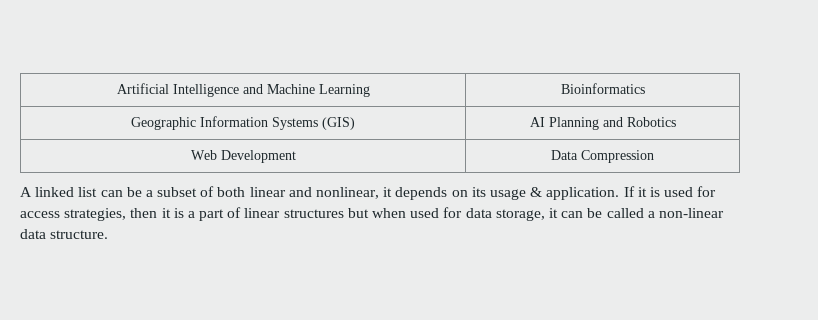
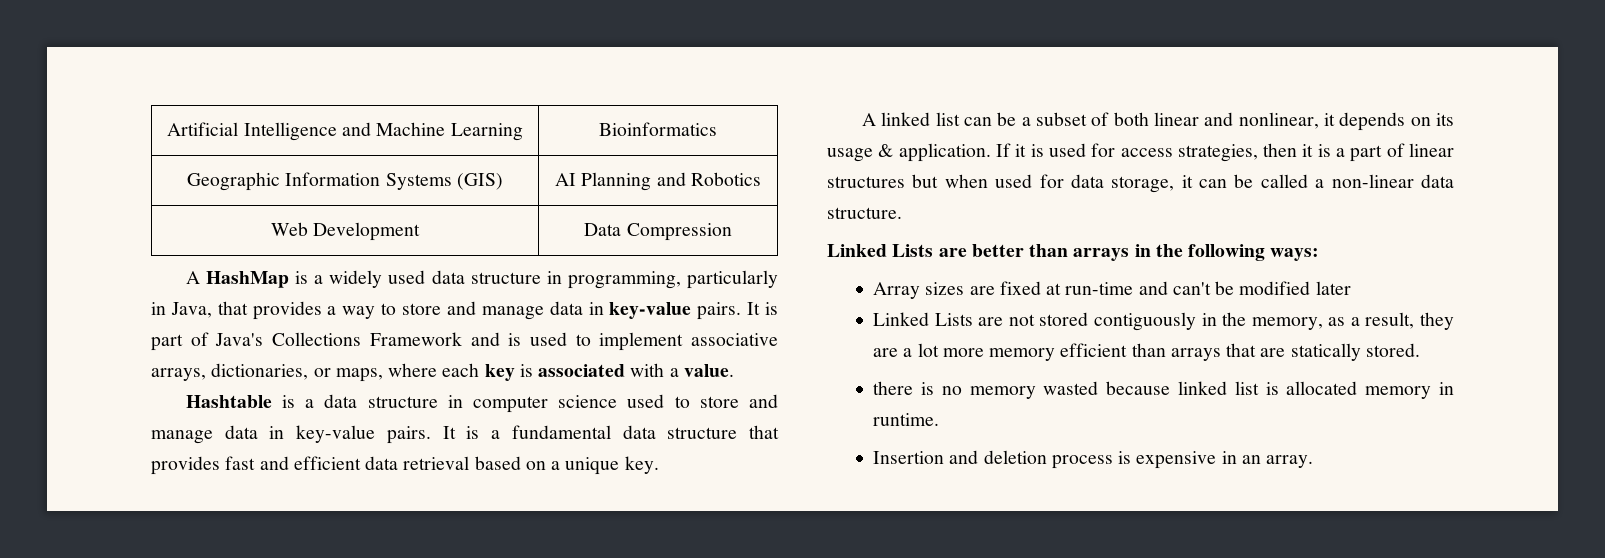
+ A HashMap is a widely used data structure in programming, particularly in Java, that provides a way to store and manage data in key-value pairs. It is part of Java's Collections Framework and is used to implement associative arrays, dictionaries, or maps, where each key is associated with a value.
+ Hashtable is a data structure in computer science used to store and manage data in key-value pairs. It is a fundamental data structure that provides fast and efficient data retrieval based on a unique key.
+ Linked Lists are better than arrays in the following ways:
+ Array sizes are fixed at run-time and can't be modified later
+ Linked Lists are not stored contiguously in the memory, as a result, they are a lot more memory efficient than arrays that are statically stored.
+ there is no memory wasted because linked list is allocated memory in runtime.
+ Insertion and deletion process is expensive in an array.

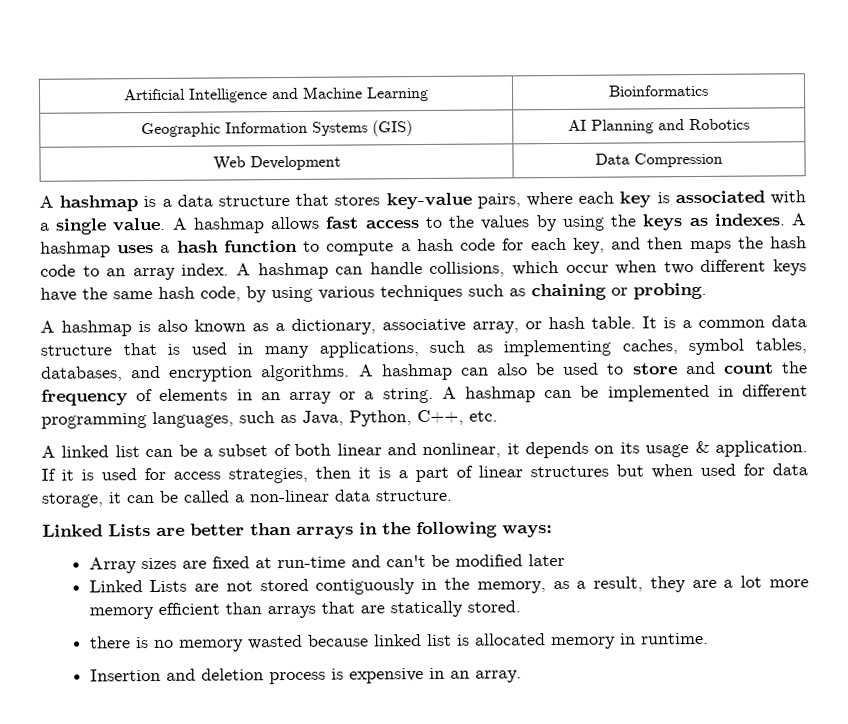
- A HashMap is a widely used data structure in programming, particularly in Java, that provides a way to store and manage data in key-value pairs. It is part of Java's Collections Framework and is used to implement associative arrays, dictionaries, or maps, where each key is associated with a value.
- Hashtable is a data structure in computer science used to store and manage data in key-value pairs. It is a fundamental data structure that provides fast and efficient data retrieval based on a unique key.
+ A hashmap is a data structure that stores key-value pairs, where each key is associated with a single value. A hashmap allows fast access to the values by using the keys as indexes. A hashmap uses a hash function to compute a hash code for each key, and then maps the hash code to an array index. A hashmap can handle collisions, which occur when two different keys have the same hash code, by using various techniques such as chaining or probing.
+ A hashmap is also known as a dictionary, associative array, or hash table. It is a common data structure that is used in many applications, such as implementing caches, symbol tables, databases, and encryption algorithms. A hashmap can also be used to store and count the frequency of elements in an array or a string. A hashmap can be implemented in different programming languages, such as Java, Python, C++, etc.

